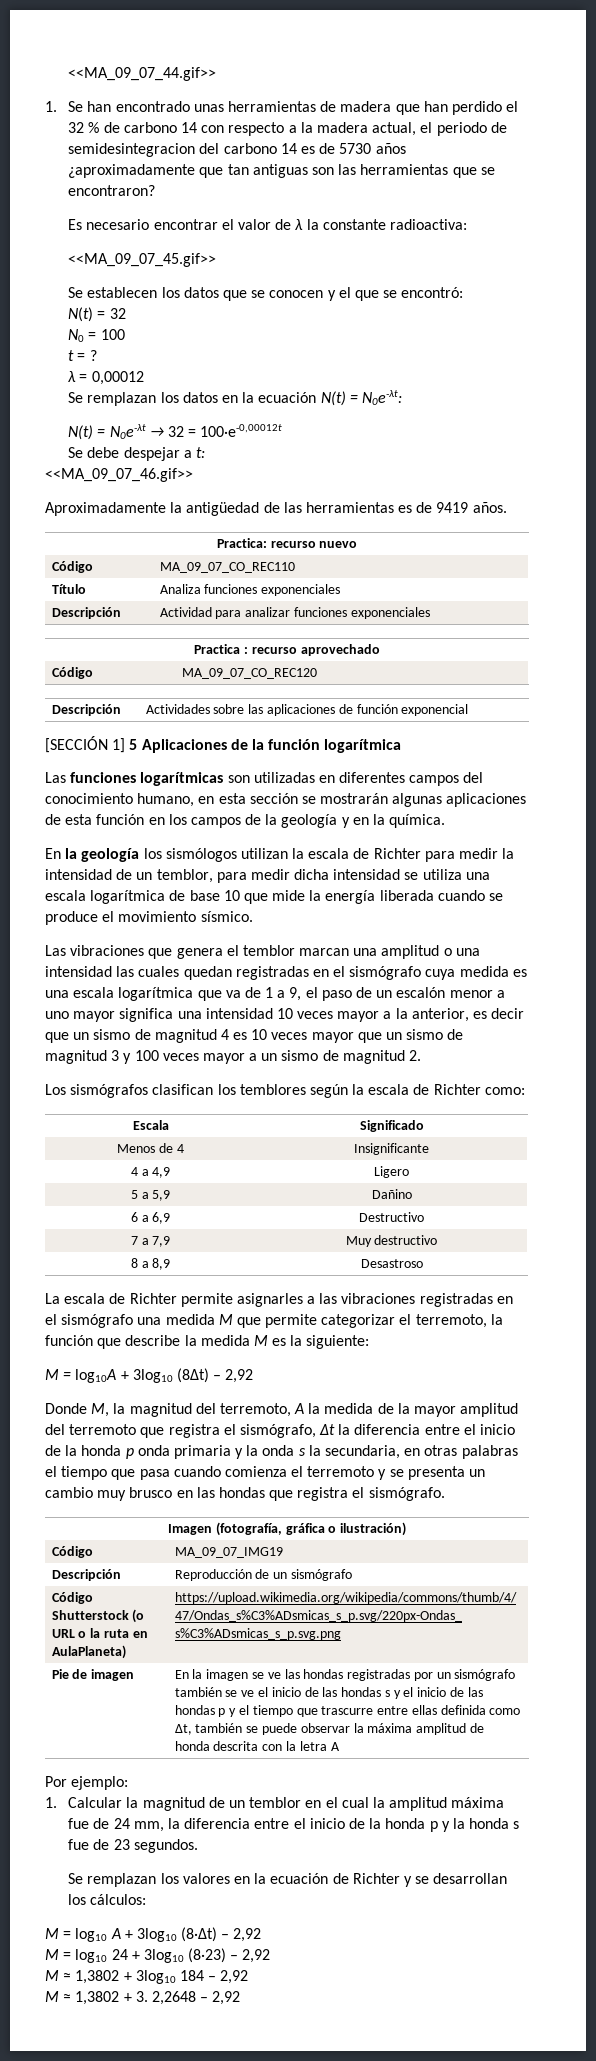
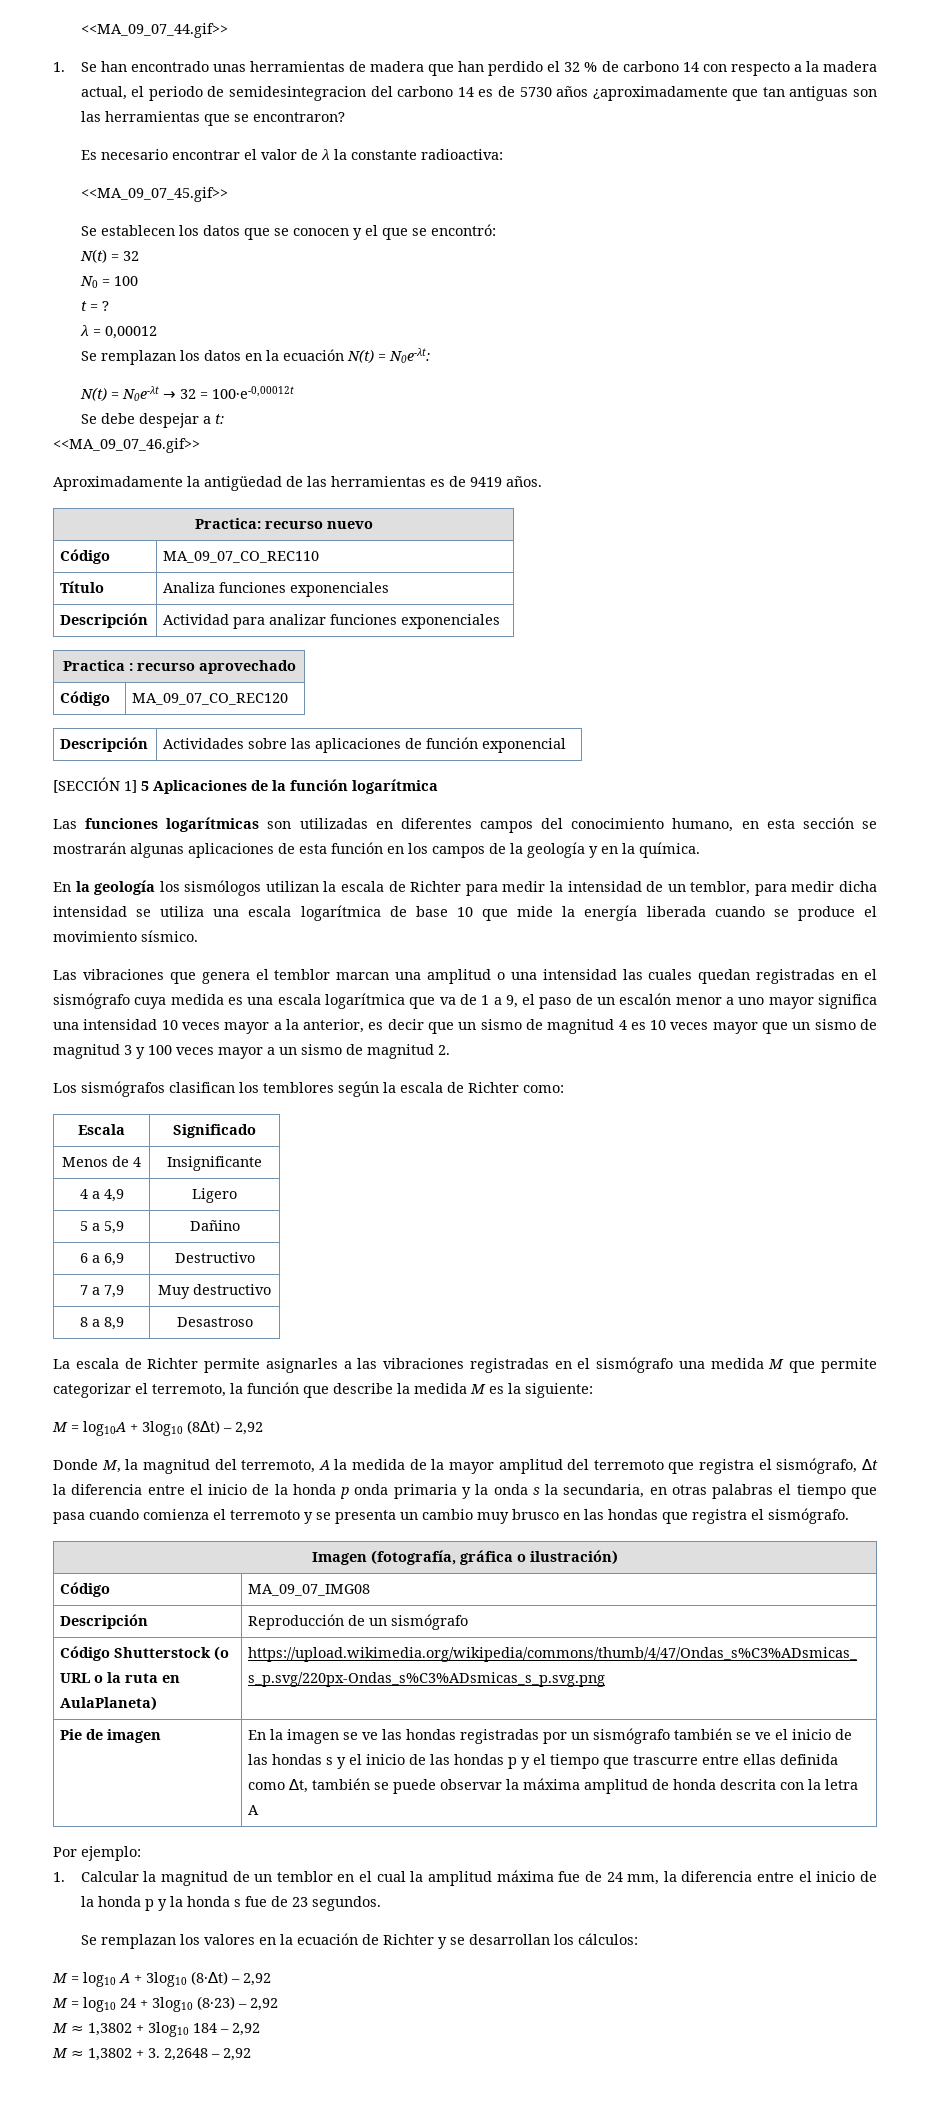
- Código | MA_09_07_IMG19
+ Código | MA_09_07_IMG08

